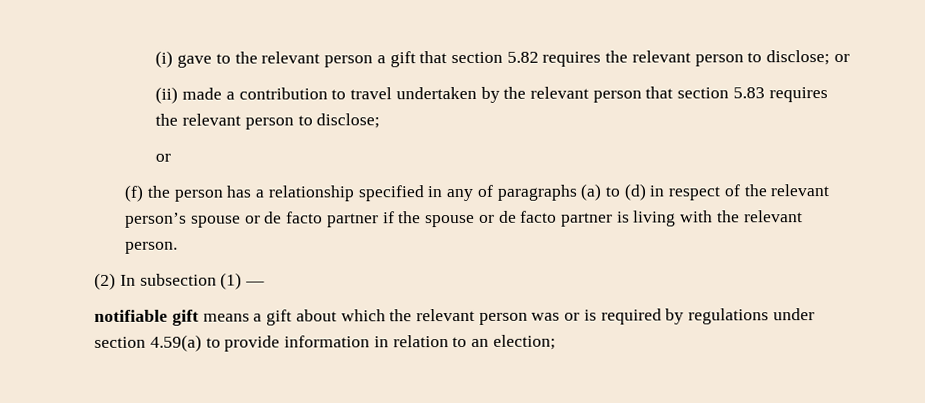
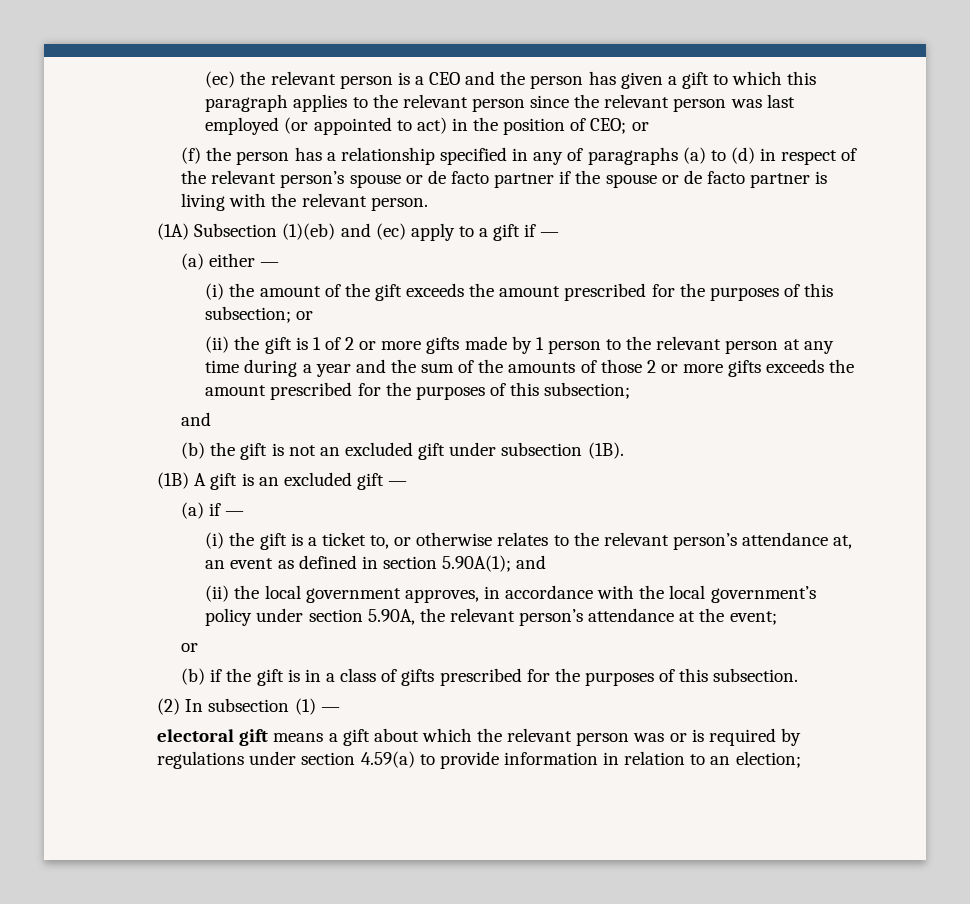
- (i) gave to the relevant person a gift that section 5.82 requires the relevant person to disclose; or
- (ii) made a contribution to travel undertaken by the relevant person that section 5.83 requires the relevant person to disclose;
- or
+ (ec) the relevant person is a CEO and the person has given a gift to which this paragraph applies to the relevant person since the relevant person was last employed (or appointed to act) in the position of CEO; or
+ (1A) Subsection (1)(eb) and (ec) apply to a gift if —
+ (a) either —
+ (i) the amount of the gift exceeds the amount prescribed for the purposes of this subsection; or
+ (ii) the gift is 1 of 2 or more gifts made by 1 person to the relevant person at any time during a year and the sum of the amounts of those 2 or more gifts exceeds the amount prescribed for the purposes of this subsection;
+ and
+ (b) the gift is not an excluded gift under subsection (1B).
+ (1B) A gift is an excluded gift —
+ (a) if —
+ (i) the gift is a ticket to, or otherwise relates to the relevant person’s attendance at, an event as defined in section 5.90A(1); and
+ (ii) the local government approves, in accordance with the local government’s policy under section 5.90A, the relevant person’s attendance at the event;
+ or
+ (b) if the gift is in a class of gifts prescribed for the purposes of this subsection.
- notifiable gift means a gift about which the relevant person was or is required by regulations under section 4.59(a) to provide information in relation to an election;
+ electoral gift means a gift about which the relevant person was or is required by regulations under section 4.59(a) to provide information in relation to an election;

